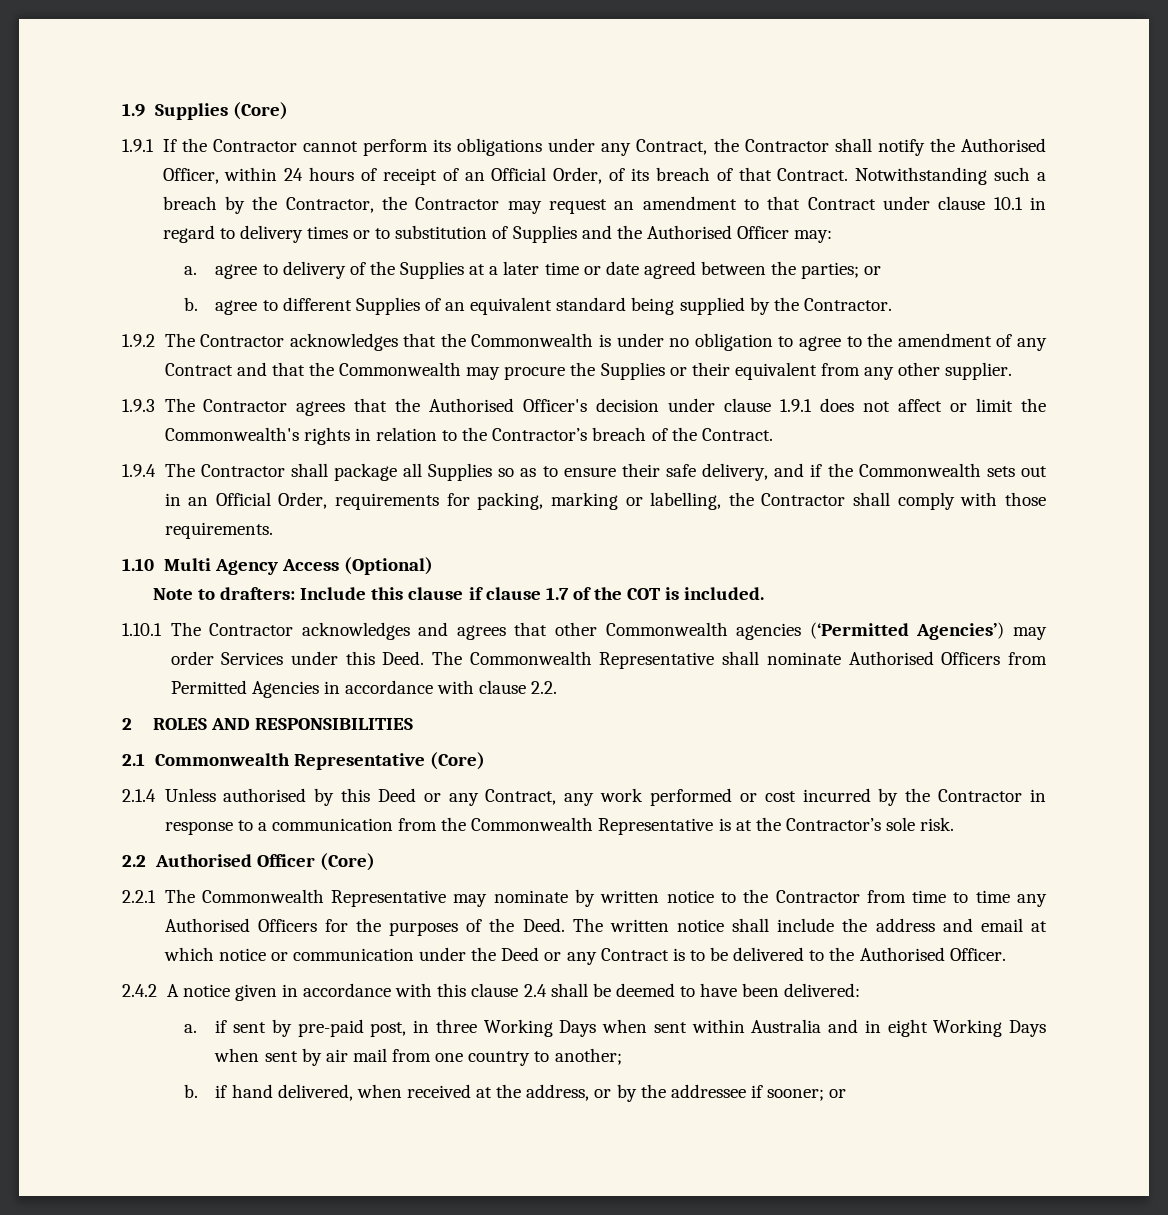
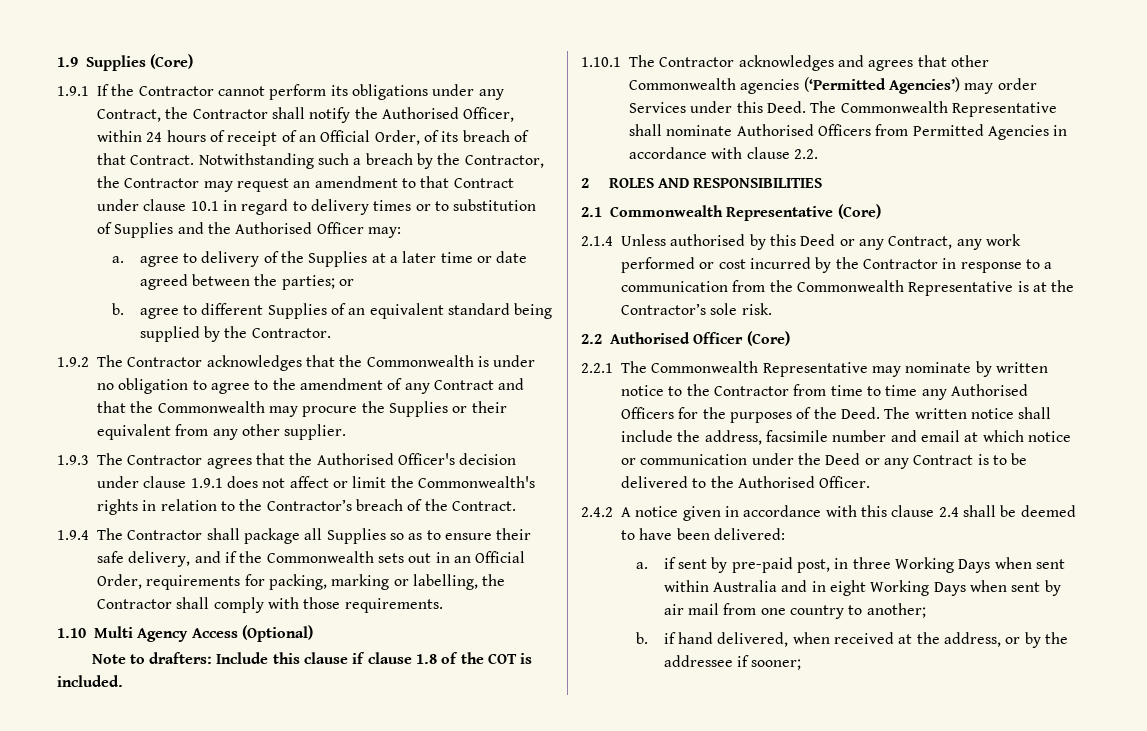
- Note to drafters: Include this clause if clause 1.7 of the COT is included.
+ Note to drafters: Include this clause if clause 1.8 of the COT is included.
- The written notice shall include the address and email at which notice or communication under the Deed or any Contract is to be delivered to the Authorised Officer.
+ The written notice shall include the address, facsimile number and email at which notice or communication under the Deed or any Contract is to be delivered to the Authorised Officer.
- b. if hand delivered, when received at the address, or by the addressee if sooner; or
+ b. if hand delivered, when received at the address, or by the addressee if sooner;

